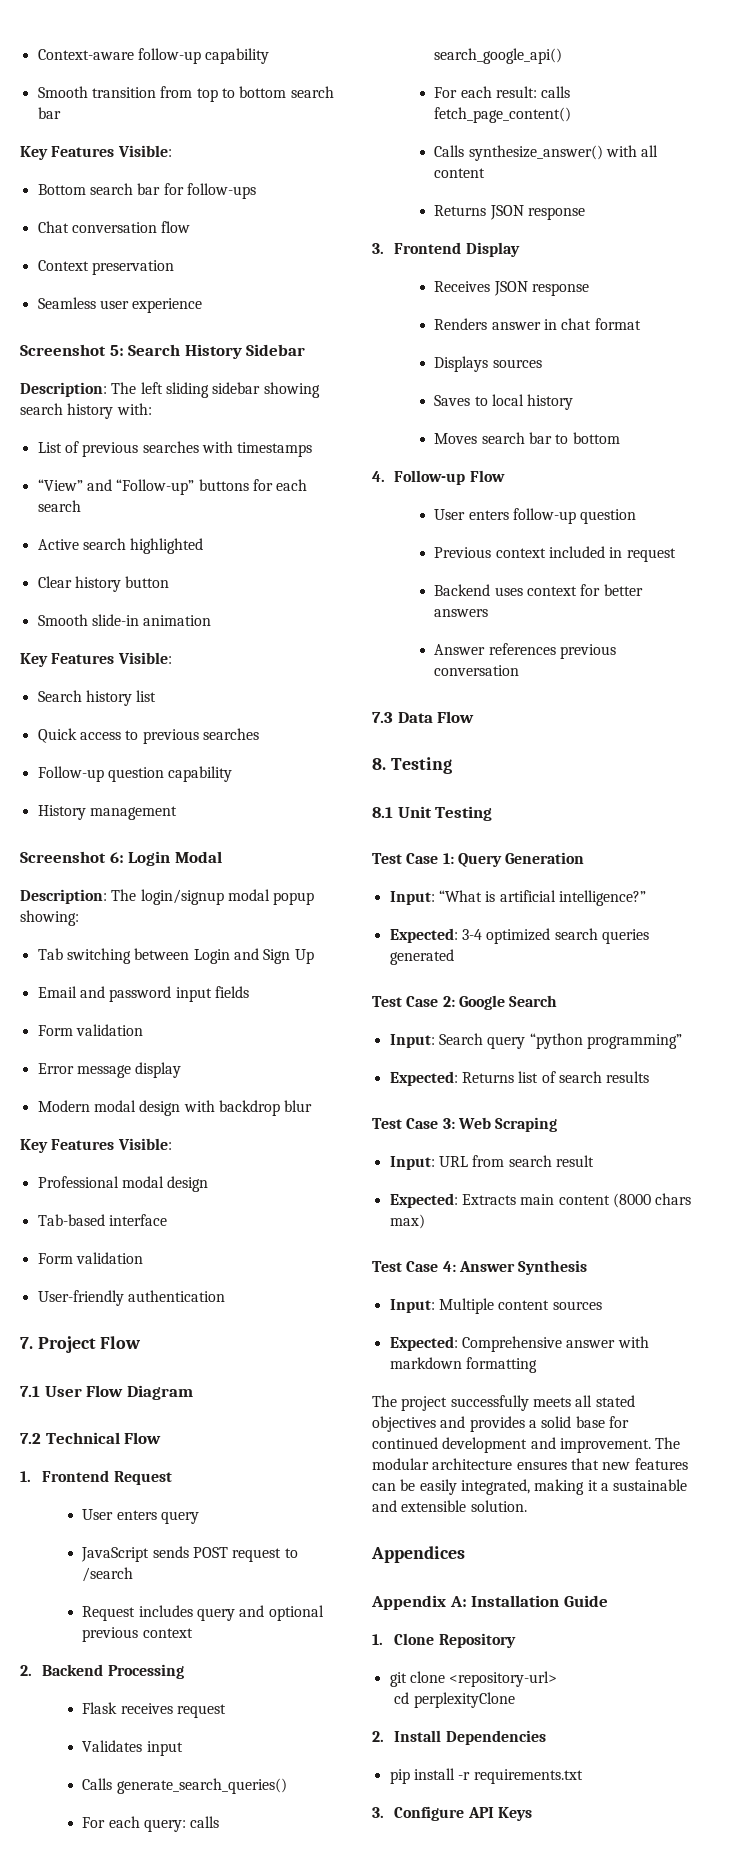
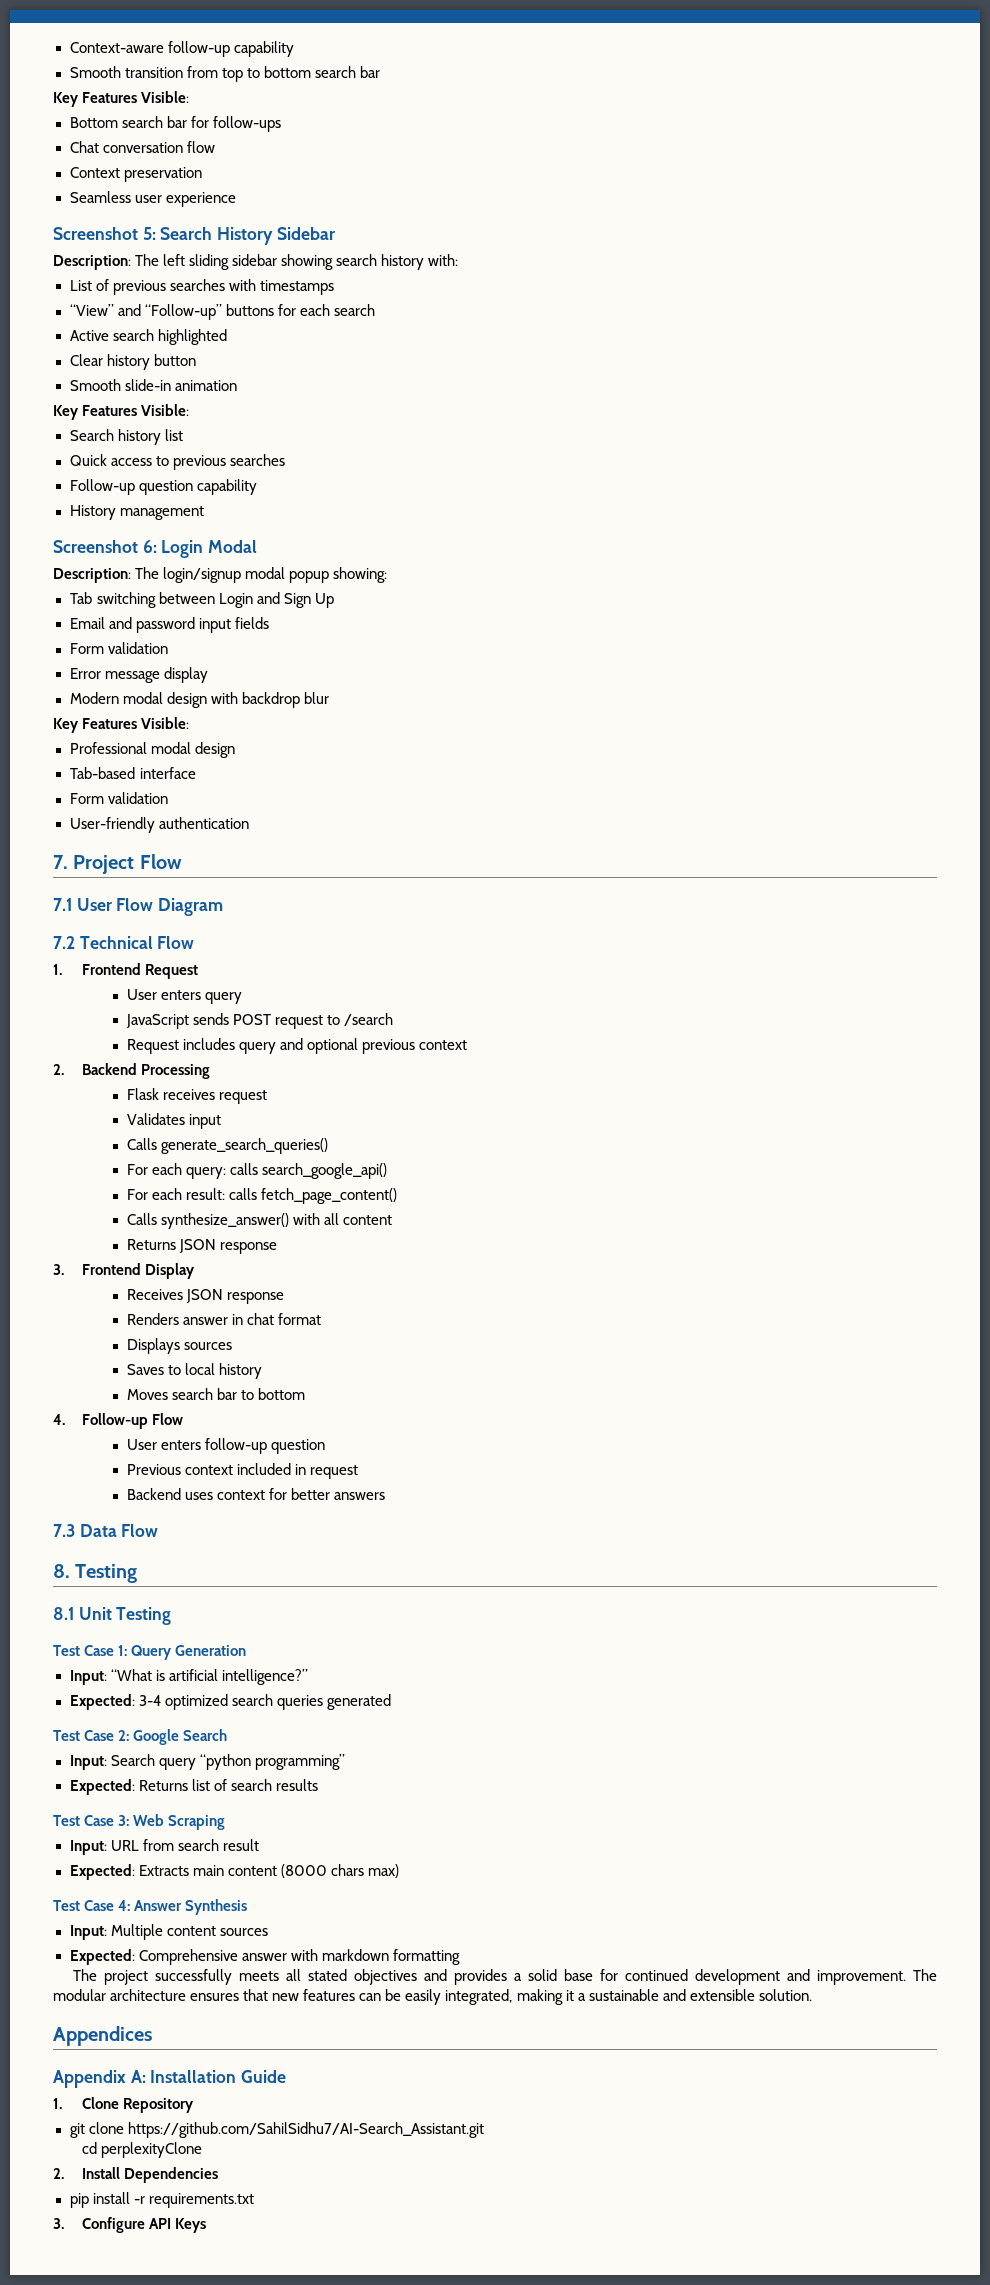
- Answer references previous conversation
- git clone <repository-url>
+ git clone https://github.com/SahilSidhu7/AI-Search_Assistant.git

